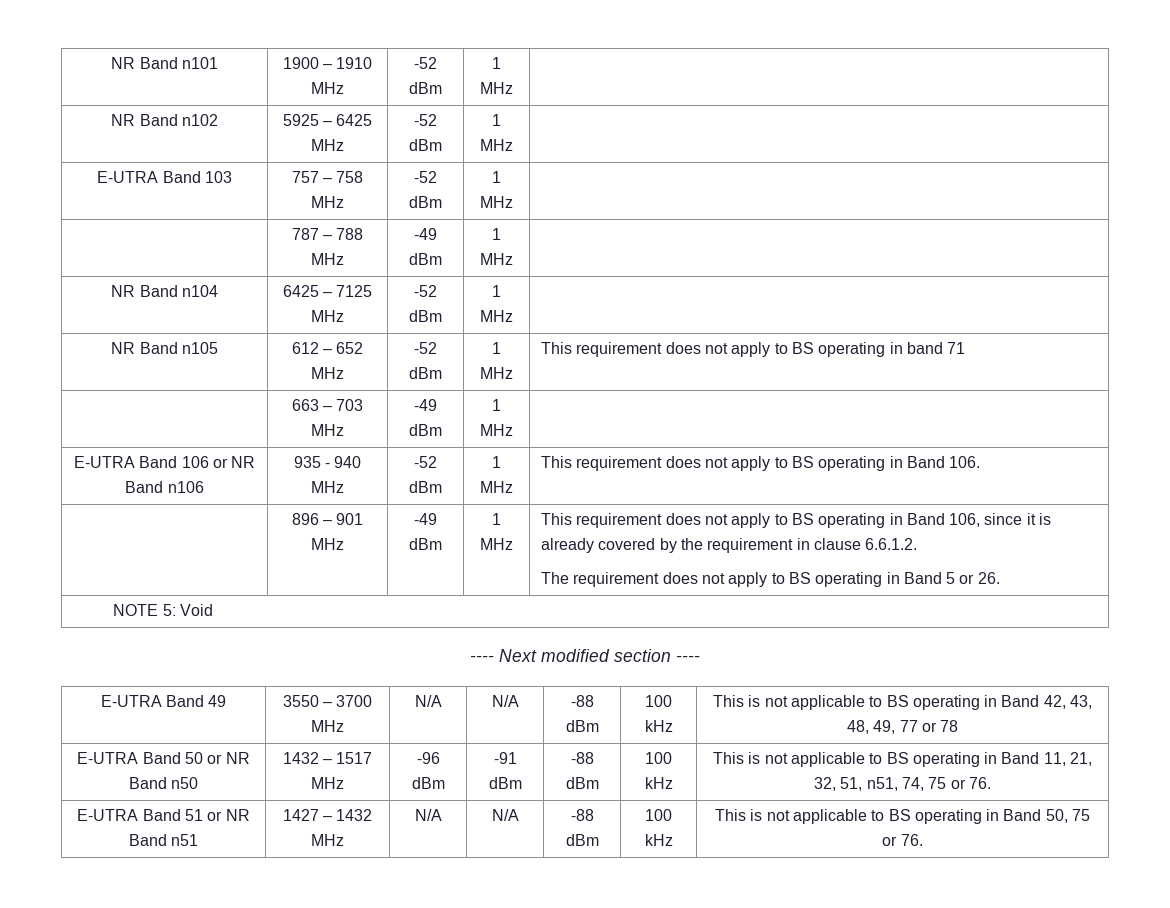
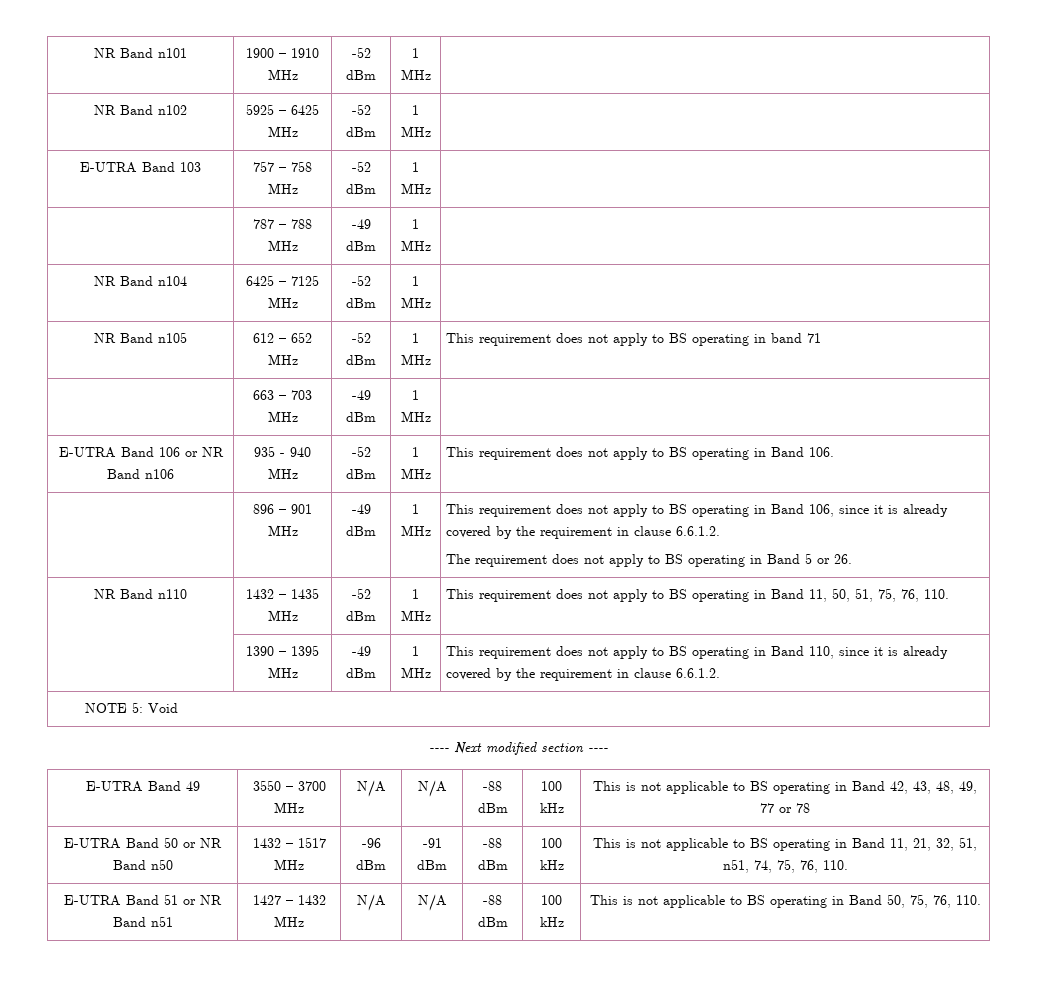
+ NR Band n110 | 1432 – 1435 MHz | -52 dBm | 1 MHz | This requirement does not apply to BS operating in Band 11, 50, 51, 75, 76, 110.
+ | 1390 – 1395 MHz | -49 dBm | 1 MHz | This requirement does not apply to BS operating in Band 110, since it is already covered by the requirement in clause 6.6.1.2.
- E-UTRA Band 50 or NR Band n50 | 1432 – 1517 MHz | -96 dBm | -91 dBm | -88 dBm | 100 kHz | This is not applicable to BS operating in Band 11, 21, 32, 51, n51, 74, 75 or 76.
+ E-UTRA Band 50 or NR Band n50 | 1432 – 1517 MHz | -96 dBm | -91 dBm | -88 dBm | 100 kHz | This is not applicable to BS operating in Band 11, 21, 32, 51, n51, 74, 75, 76, 110.
- E-UTRA Band 51 or NR Band n51 | 1427 – 1432 MHz | N/A | N/A | -88 dBm | 100 kHz | This is not applicable to BS operating in Band 50, 75 or 76.
+ E-UTRA Band 51 or NR Band n51 | 1427 – 1432 MHz | N/A | N/A | -88 dBm | 100 kHz | This is not applicable to BS operating in Band 50, 75, 76, 110.

